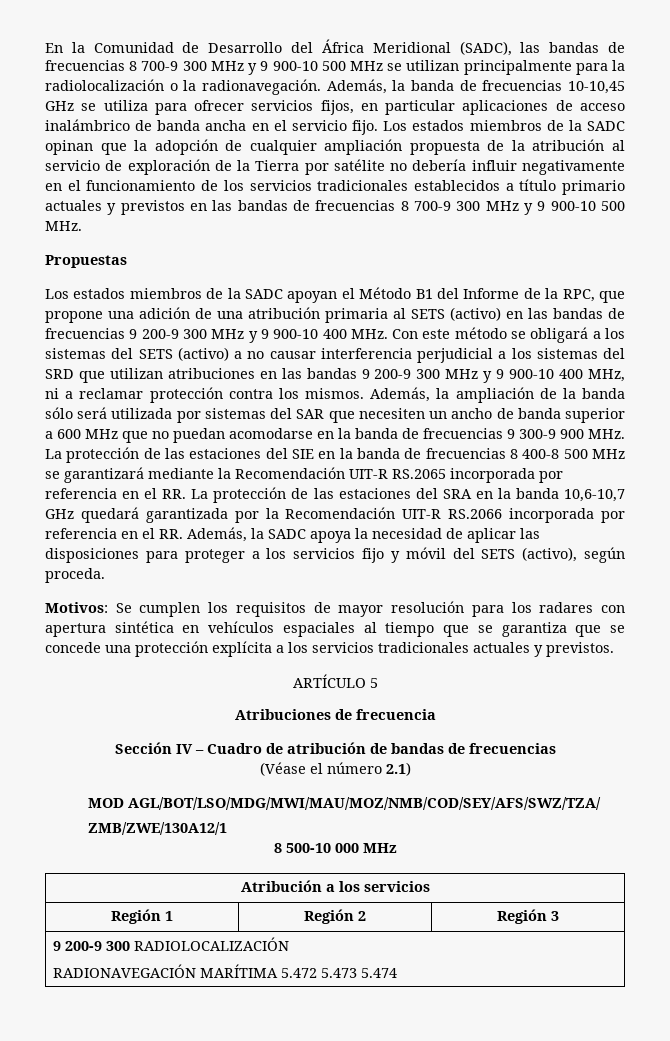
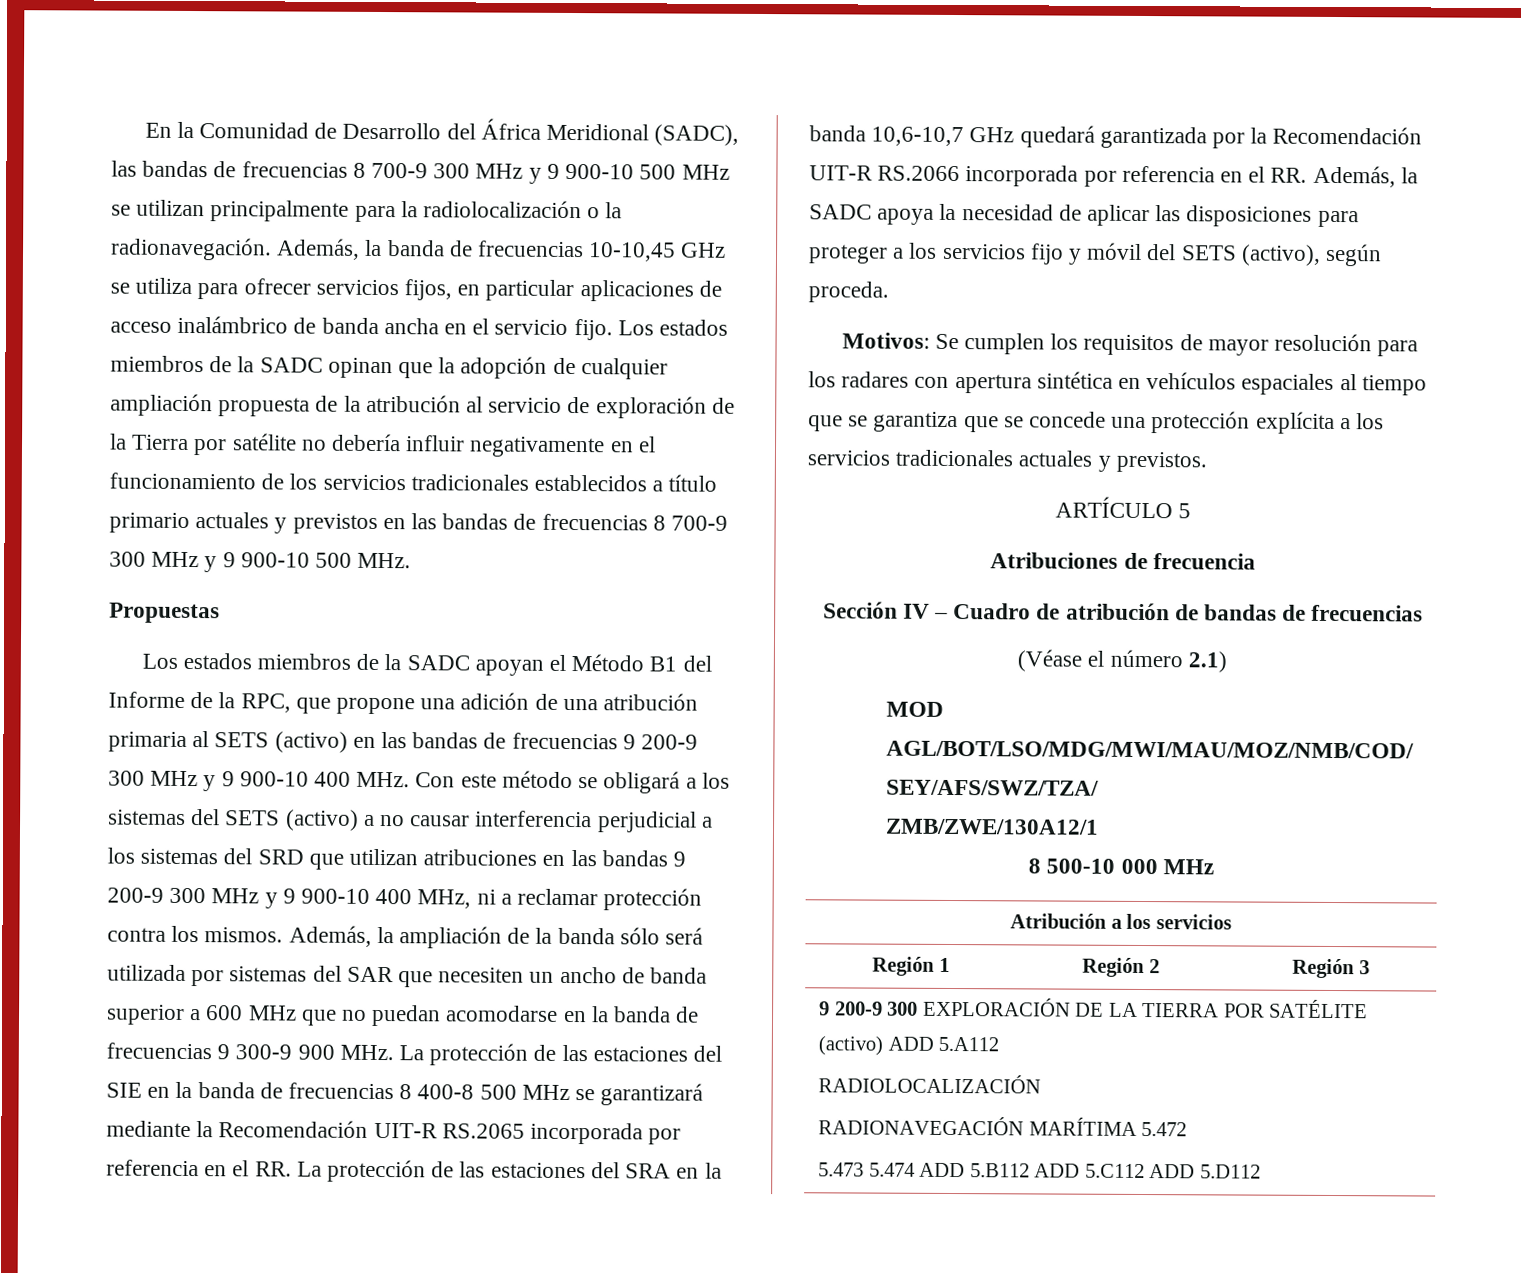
- 9 200-9 300 RADIOLOCALIZACIÓN
- RADIONAVEGACIÓN MARÍTIMA 5.472 5.473 5.474
+ 9 200-9 300 EXPLORACIÓN DE LA TIERRA POR SATÉLITE (activo) ADD 5.A112
+ RADIOLOCALIZACIÓN
+ RADIONAVEGACIÓN MARÍTIMA 5.472
+ 5.473 5.474 ADD 5.B112 ADD 5.C112 ADD 5.D112

